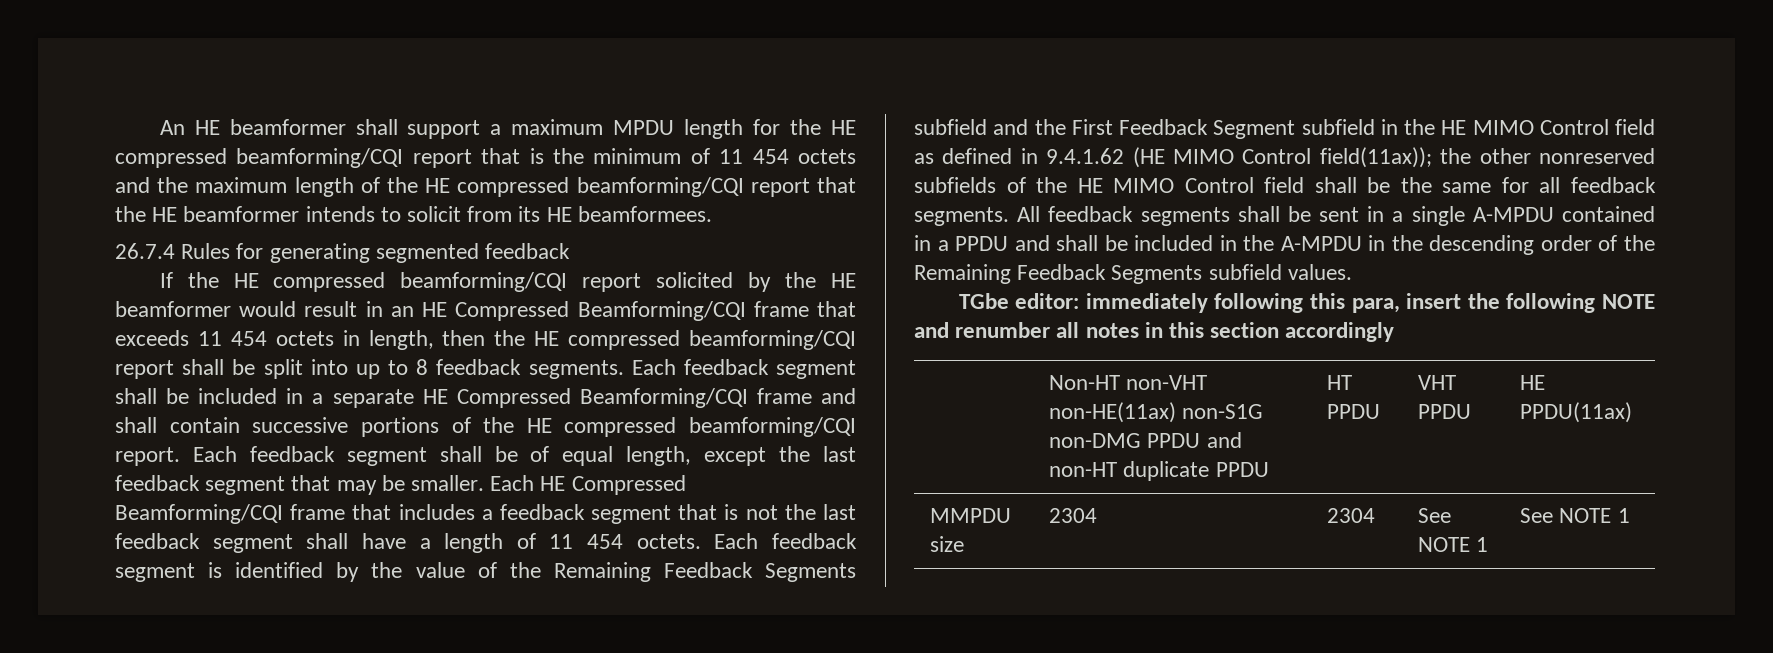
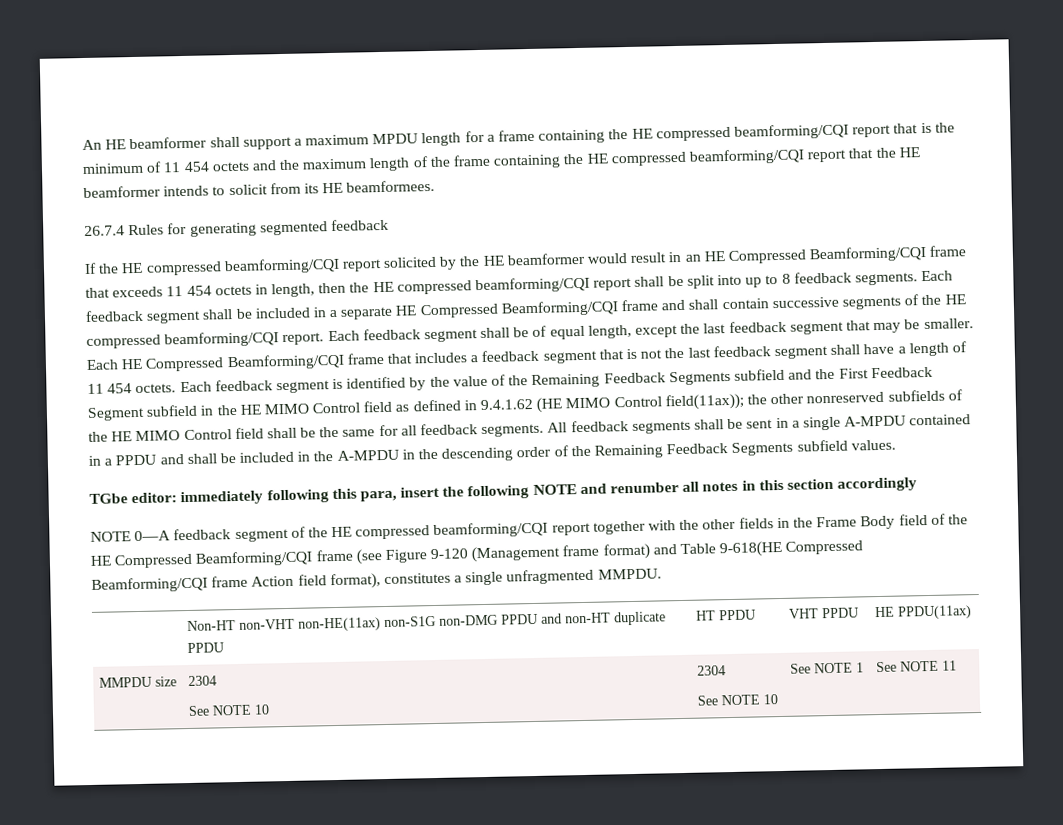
- An HE beamformer shall support a maximum MPDU length for the HE compressed beamforming/CQI report that is the minimum of 11 454 octets and the maximum length of the HE compressed beamforming/CQI report that the HE beamformer intends to solicit from its HE beamformees.
+ An HE beamformer shall support a maximum MPDU length for a frame containing the HE compressed beamforming/CQI report that is the minimum of 11 454 octets and the maximum length of the frame containing the HE compressed beamforming/CQI report that the HE beamformer intends to solicit from its HE beamformees.
- Each feedback segment shall be included in a separate HE Compressed Beamforming/CQI frame and shall contain successive portions of the HE compressed beamforming/CQI report.
+ Each feedback segment shall be included in a separate HE Compressed Beamforming/CQI frame and shall contain successive segments of the HE compressed beamforming/CQI report.
+ NOTE 0—A feedback segment of the HE compressed beamforming/CQI report together with the other fields in the Frame Body field of the HE Compressed Beamforming/CQI frame (see Figure 9-120 (Management frame format) and Table 9-618(HE Compressed Beamforming/CQI frame Action field format), constitutes a single unfragmented MMPDU.
- MMPDU size | 2304 | 2304 | See NOTE 1 | See NOTE 1
+ MMPDU size | 2304
+ See NOTE 10 | 2304
+ See NOTE 10 | See NOTE 1 | See NOTE 11

